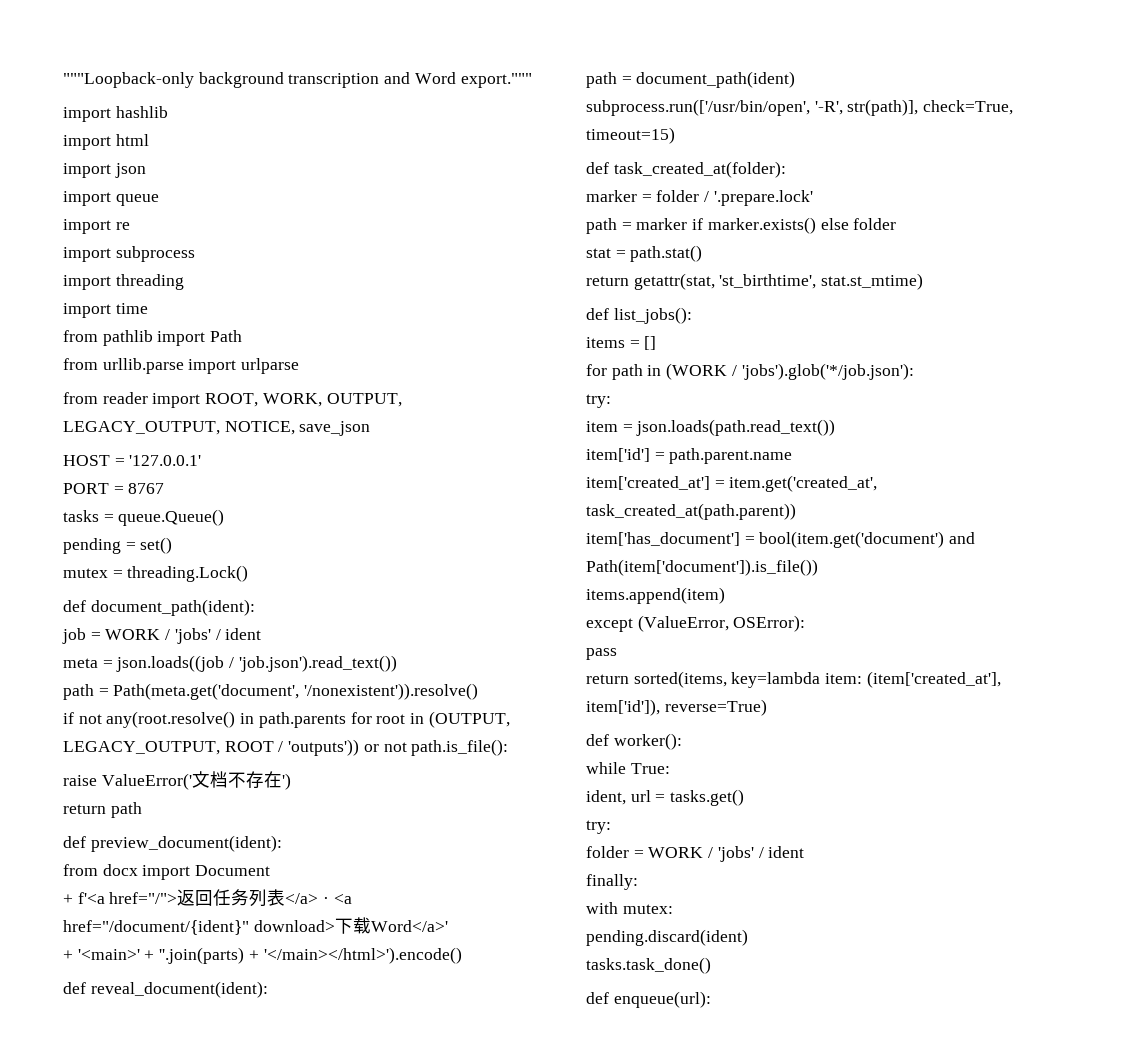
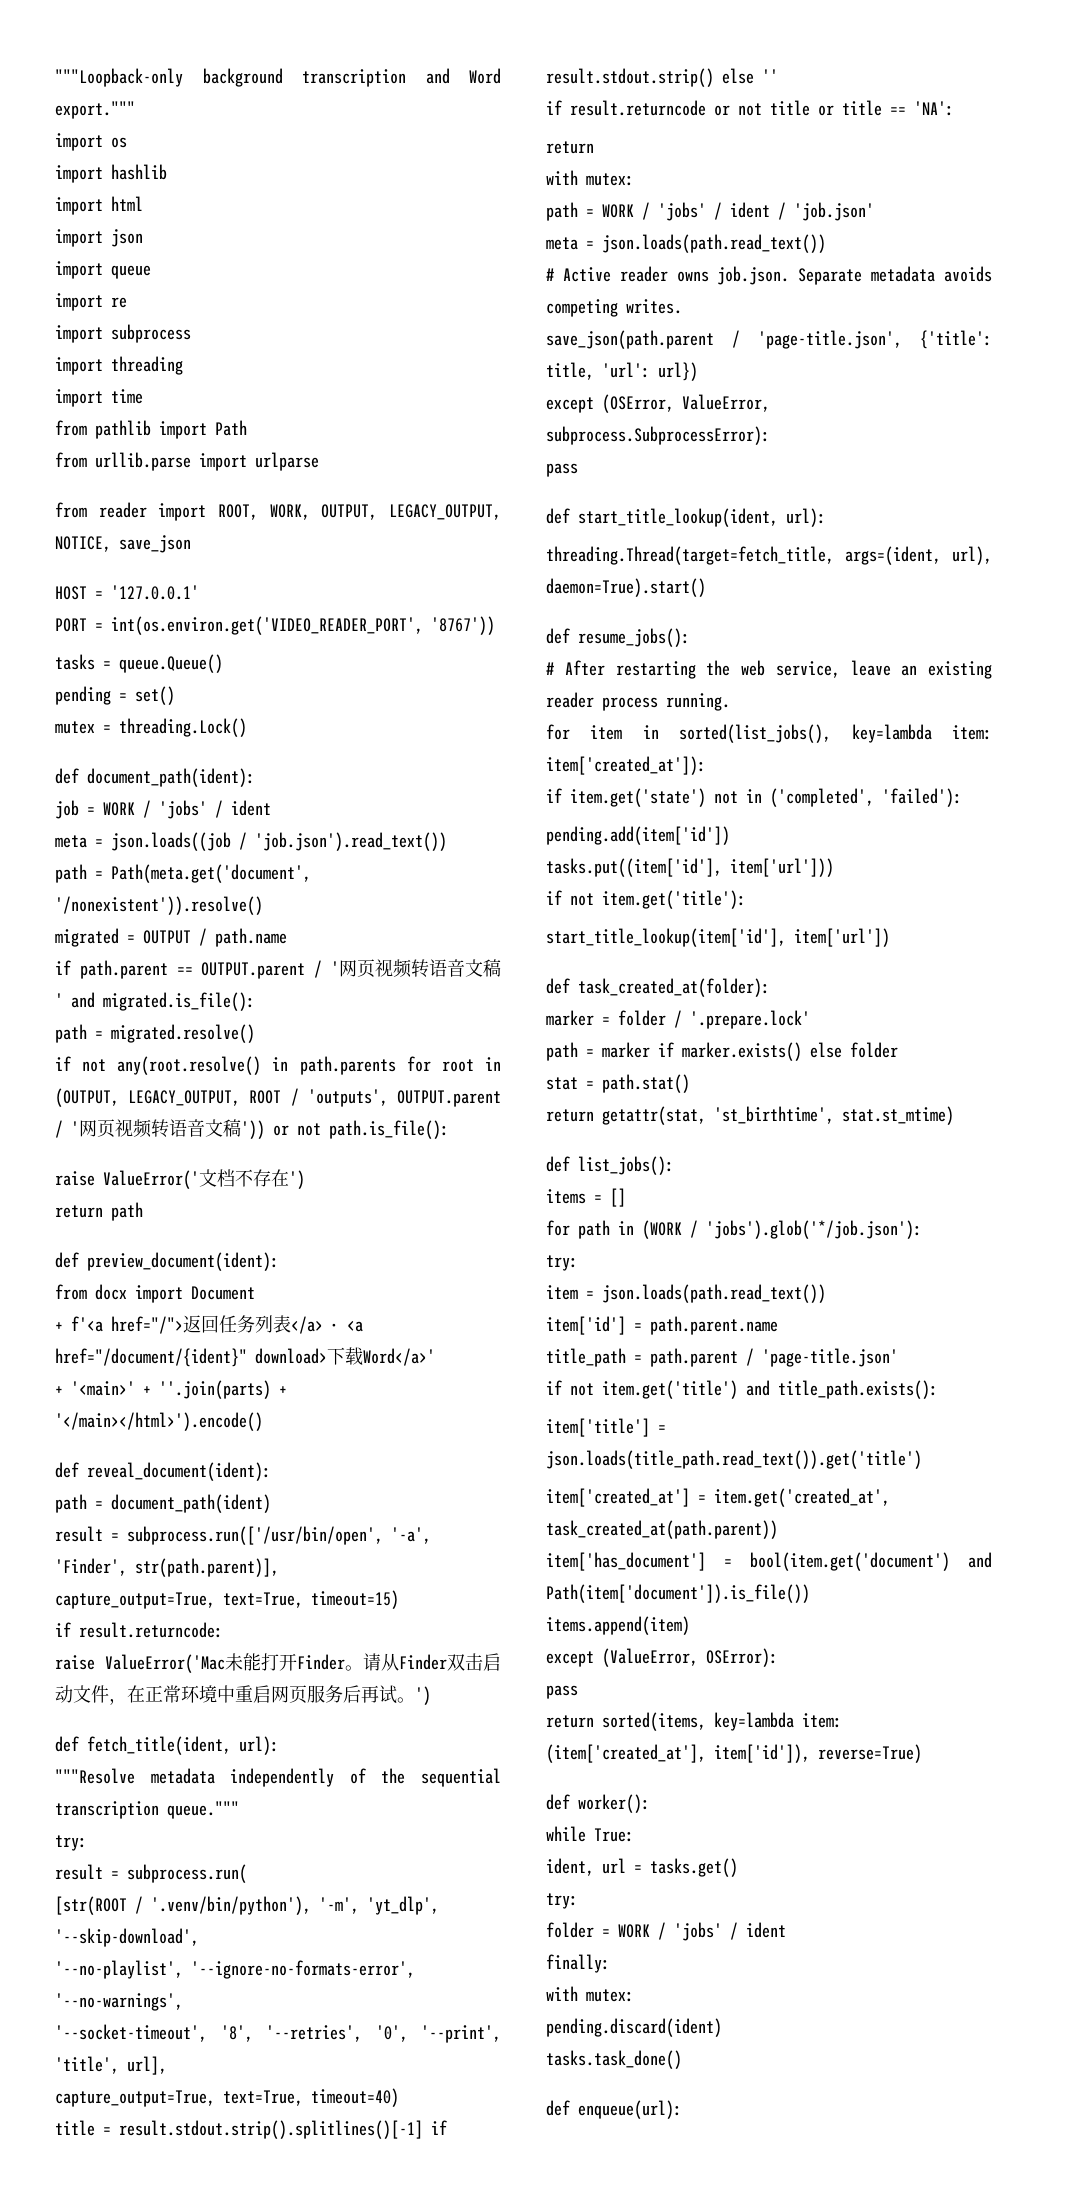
+ import os
- PORT = 8767
+ PORT = int(os.environ.get('VIDEO_READER_PORT', '8767'))
+ migrated = OUTPUT / path.name
+ if path.parent == OUTPUT.parent / '网页视频转语音文稿' and migrated.is_file():
+ path = migrated.resolve()
- if not any(root.resolve() in path.parents for root in (OUTPUT, LEGACY_OUTPUT, ROOT / 'outputs')) or not path.is_file():
+ if not any(root.resolve() in path.parents for root in (OUTPUT, LEGACY_OUTPUT, ROOT / 'outputs', OUTPUT.parent / '网页视频转语音文稿')) or not path.is_file():
- subprocess.run(['/usr/bin/open', '-R', str(path)], check=True, timeout=15)
+ result = subprocess.run(['/usr/bin/open', '-a', 'Finder', str(path.parent)],
+ capture_output=True, text=True, timeout=15)
+ if result.returncode:
+ raise ValueError('Mac未能打开Finder。请从Finder双击启动文件，在正常环境中重启网页服务后再试。')
+ def fetch_title(ident, url):
+ """Resolve metadata independently of the sequential transcription queue."""
+ try:
+ result = subprocess.run(
+ [str(ROOT / '.venv/bin/python'), '-m', 'yt_dlp', '--skip-download',
+ '--no-playlist', '--ignore-no-formats-error', '--no-warnings',
+ '--socket-timeout', '8', '--retries', '0', '--print', 'title', url],
+ capture_output=True, text=True, timeout=40)
+ title = result.stdout.strip().splitlines()[-1] if result.stdout.strip() else ''
+ if result.returncode or not title or title == 'NA':
+ return
+ with mutex:
+ path = WORK / 'jobs' / ident / 'job.json'
+ meta = json.loads(path.read_text())
+ # Active reader owns job.json. Separate metadata avoids competing writes.
+ save_json(path.parent / 'page-title.json', {'title': title, 'url': url})
+ except (OSError, ValueError, subprocess.SubprocessError):
+ pass
+ def start_title_lookup(ident, url):
+ threading.Thread(target=fetch_title, args=(ident, url), daemon=True).start()
+ def resume_jobs():
+ # After restarting the web service, leave an existing reader process running.
+ for item in sorted(list_jobs(), key=lambda item: item['created_at']):
+ if item.get('state') not in ('completed', 'failed'):
+ pending.add(item['id'])
+ tasks.put((item['id'], item['url']))
+ if not item.get('title'):
+ start_title_lookup(item['id'], item['url'])
+ title_path = path.parent / 'page-title.json'
+ if not item.get('title') and title_path.exists():
+ item['title'] = json.loads(title_path.read_text()).get('title')

